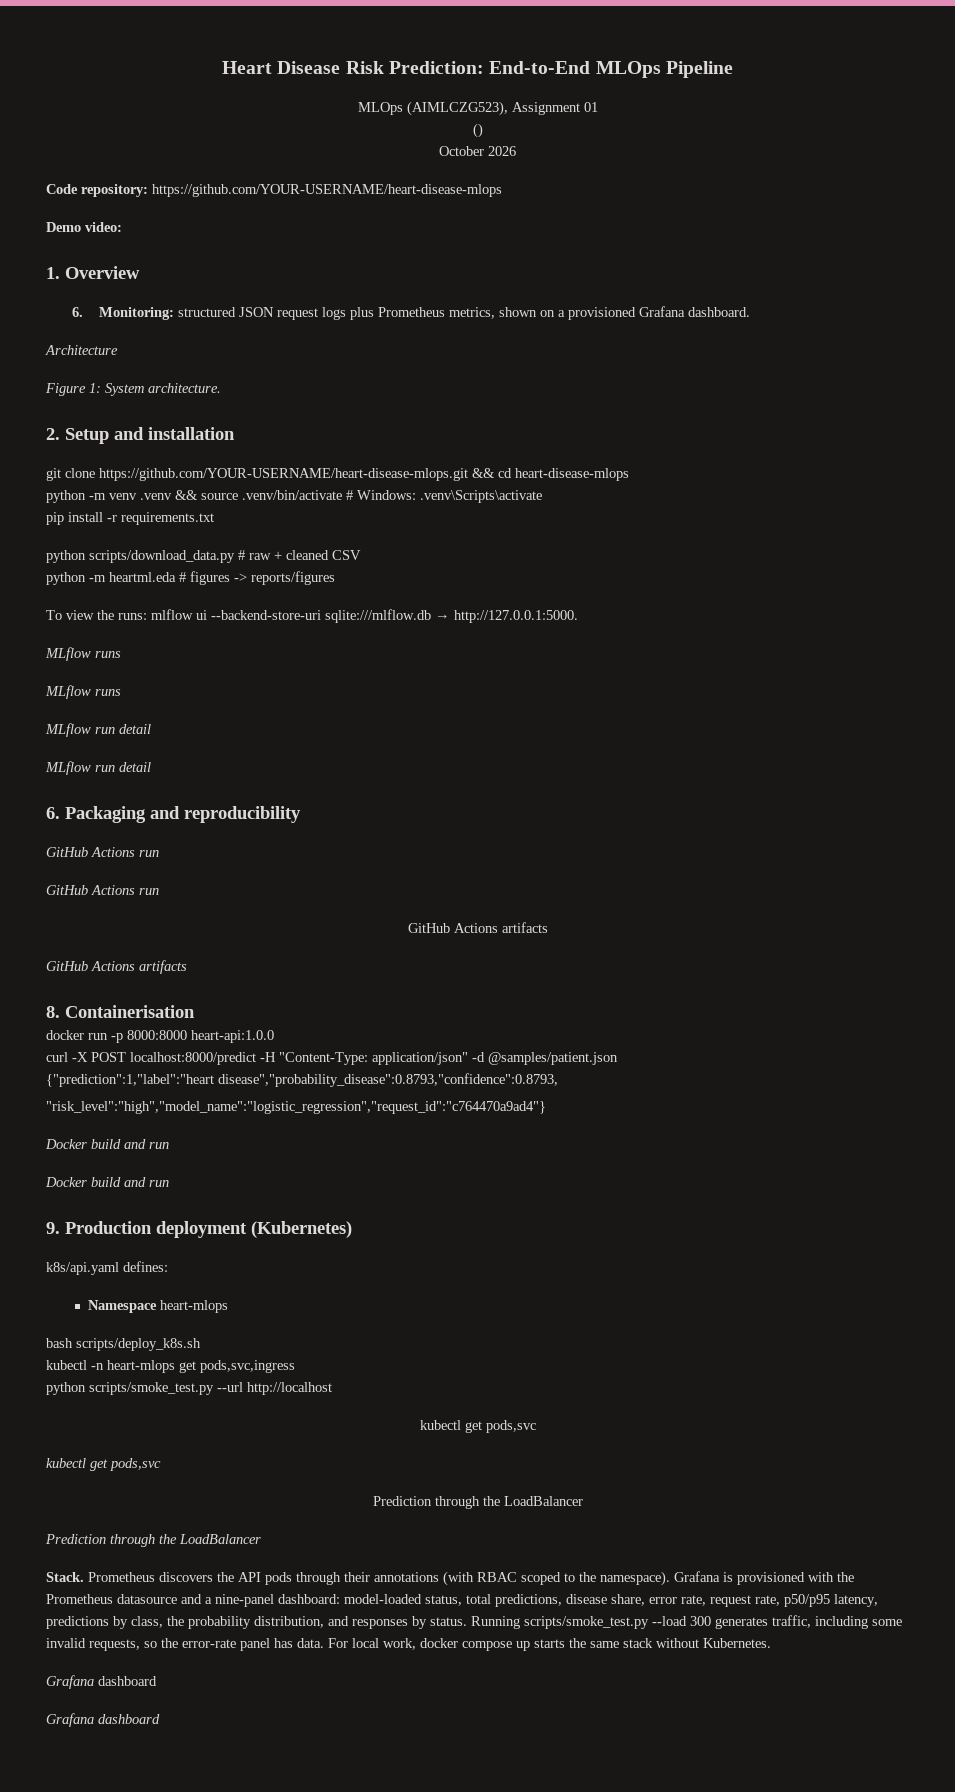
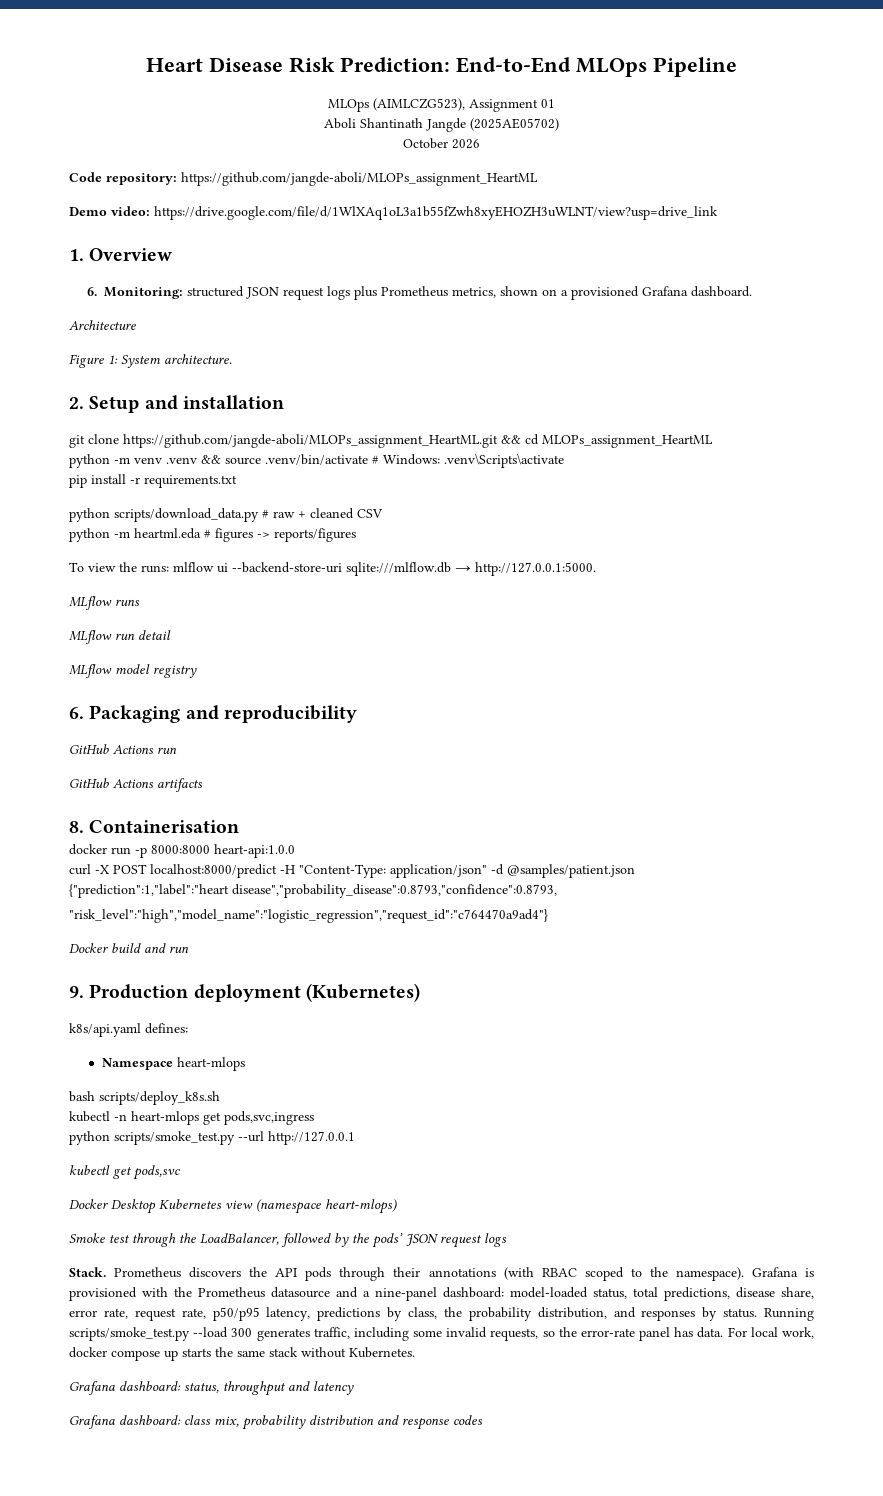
- ()
+ Aboli Shantinath Jangde (2025AE05702)
- Code repository: https://github.com/YOUR-USERNAME/heart-disease-mlops
+ Code repository: https://github.com/jangde-aboli/MLOPs_assignment_HeartML
- Demo video:
+ Demo video: https://drive.google.com/file/d/1WlXAq1oL3a1b55fZwh8xyEHOZH3uWLNT/view?usp=drive_link
- git clone https://github.com/YOUR-USERNAME/heart-disease-mlops.git && cd heart-disease-mlops
+ git clone https://github.com/jangde-aboli/MLOPs_assignment_HeartML.git && cd MLOPs_assignment_HeartML
  To view the runs: mlflow ui --backend-store-uri sqlite:///mlflow.db → http://127.0.0.1:5000.
  MLflow runs
- MLflow runs
  MLflow run detail
- MLflow run detail
+ MLflow model registry
  6. Packaging and reproducibility
  GitHub Actions run
- GitHub Actions run
- GitHub Actions artifacts
  "risk_level":"high","model_name":"logistic_regression","request_id":"c764470a9ad4"}
- Docker build and run
- python scripts/smoke_test.py --url http://localhost
+ python scripts/smoke_test.py --url http://127.0.0.1
  kubectl get pods,svc
- kubectl get pods,svc
- Prediction through the LoadBalancer
- Prediction through the LoadBalancer
+ Docker Desktop Kubernetes view (namespace heart-mlops)
+ Smoke test through the LoadBalancer, followed by the pods’ JSON request logs
  For local work, docker compose up starts the same stack without Kubernetes.
- Grafana dashboard
- Grafana dashboard
+ Grafana dashboard: status, throughput and latency
+ Grafana dashboard: class mix, probability distribution and response codes

